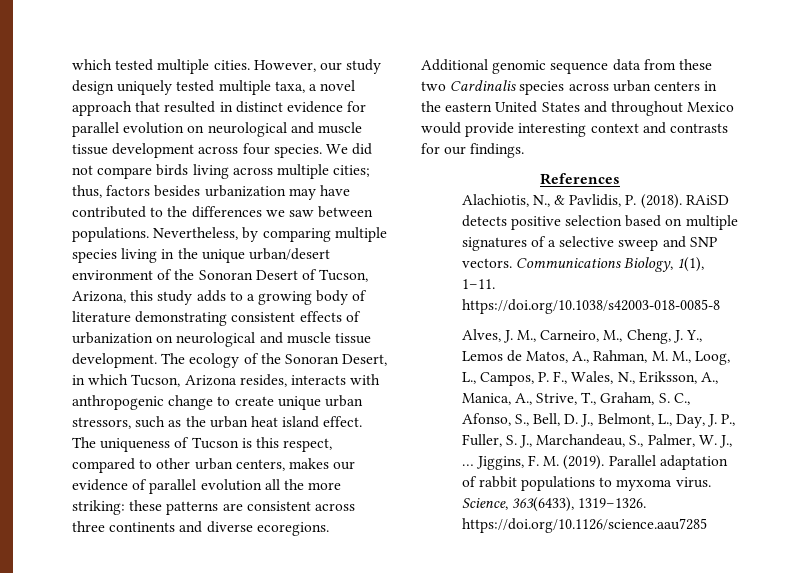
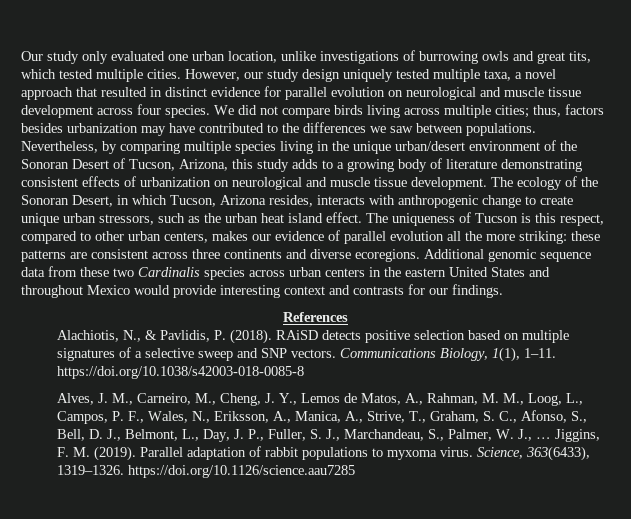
- which tested multiple cities.
+ Our study only evaluated one urban location, unlike investigations of burrowing owls and great tits, which tested multiple cities.

